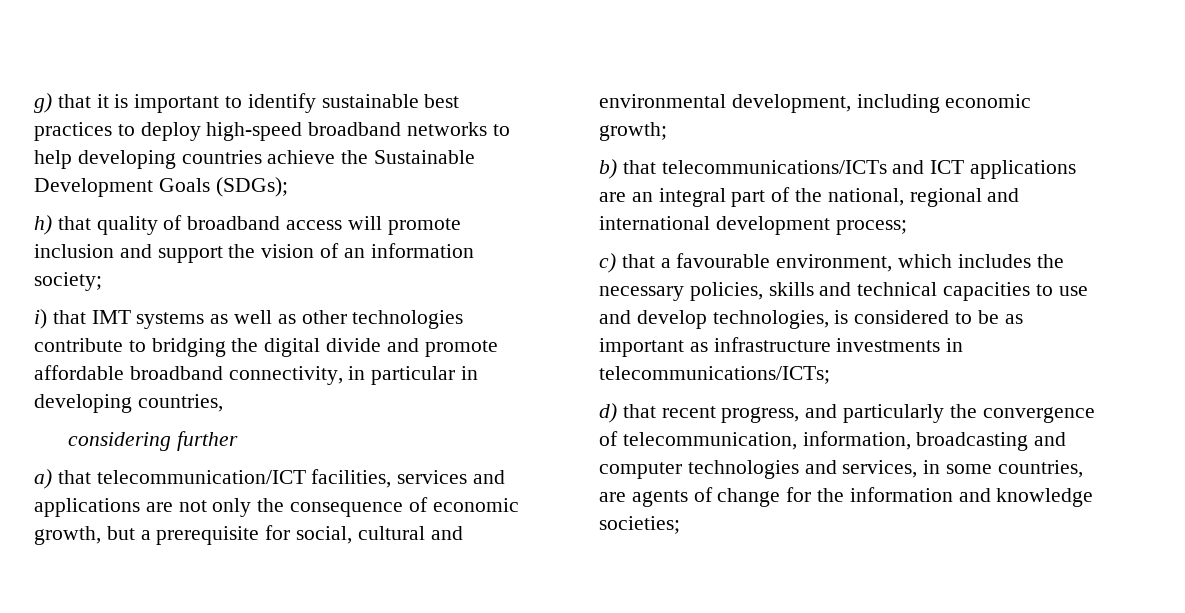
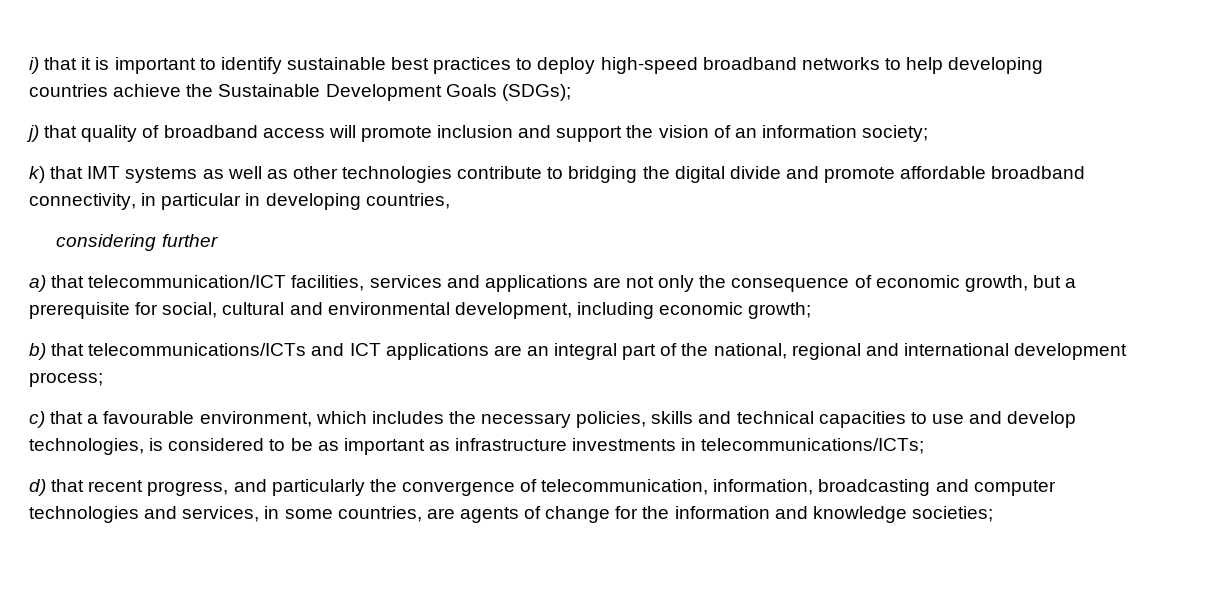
- g) that it is important to identify sustainable best practices to deploy high-speed broadband networks to help developing countries achieve the Sustainable Development Goals (SDGs);
+ i) that it is important to identify sustainable best practices to deploy high-speed broadband networks to help developing countries achieve the Sustainable Development Goals (SDGs);
- h) that quality of broadband access will promote inclusion and support the vision of an information society;
+ j) that quality of broadband access will promote inclusion and support the vision of an information society;
- i) that IMT systems as well as other technologies contribute to bridging the digital divide and promote affordable broadband connectivity, in particular in developing countries,
+ k) that IMT systems as well as other technologies contribute to bridging the digital divide and promote affordable broadband connectivity, in particular in developing countries,

